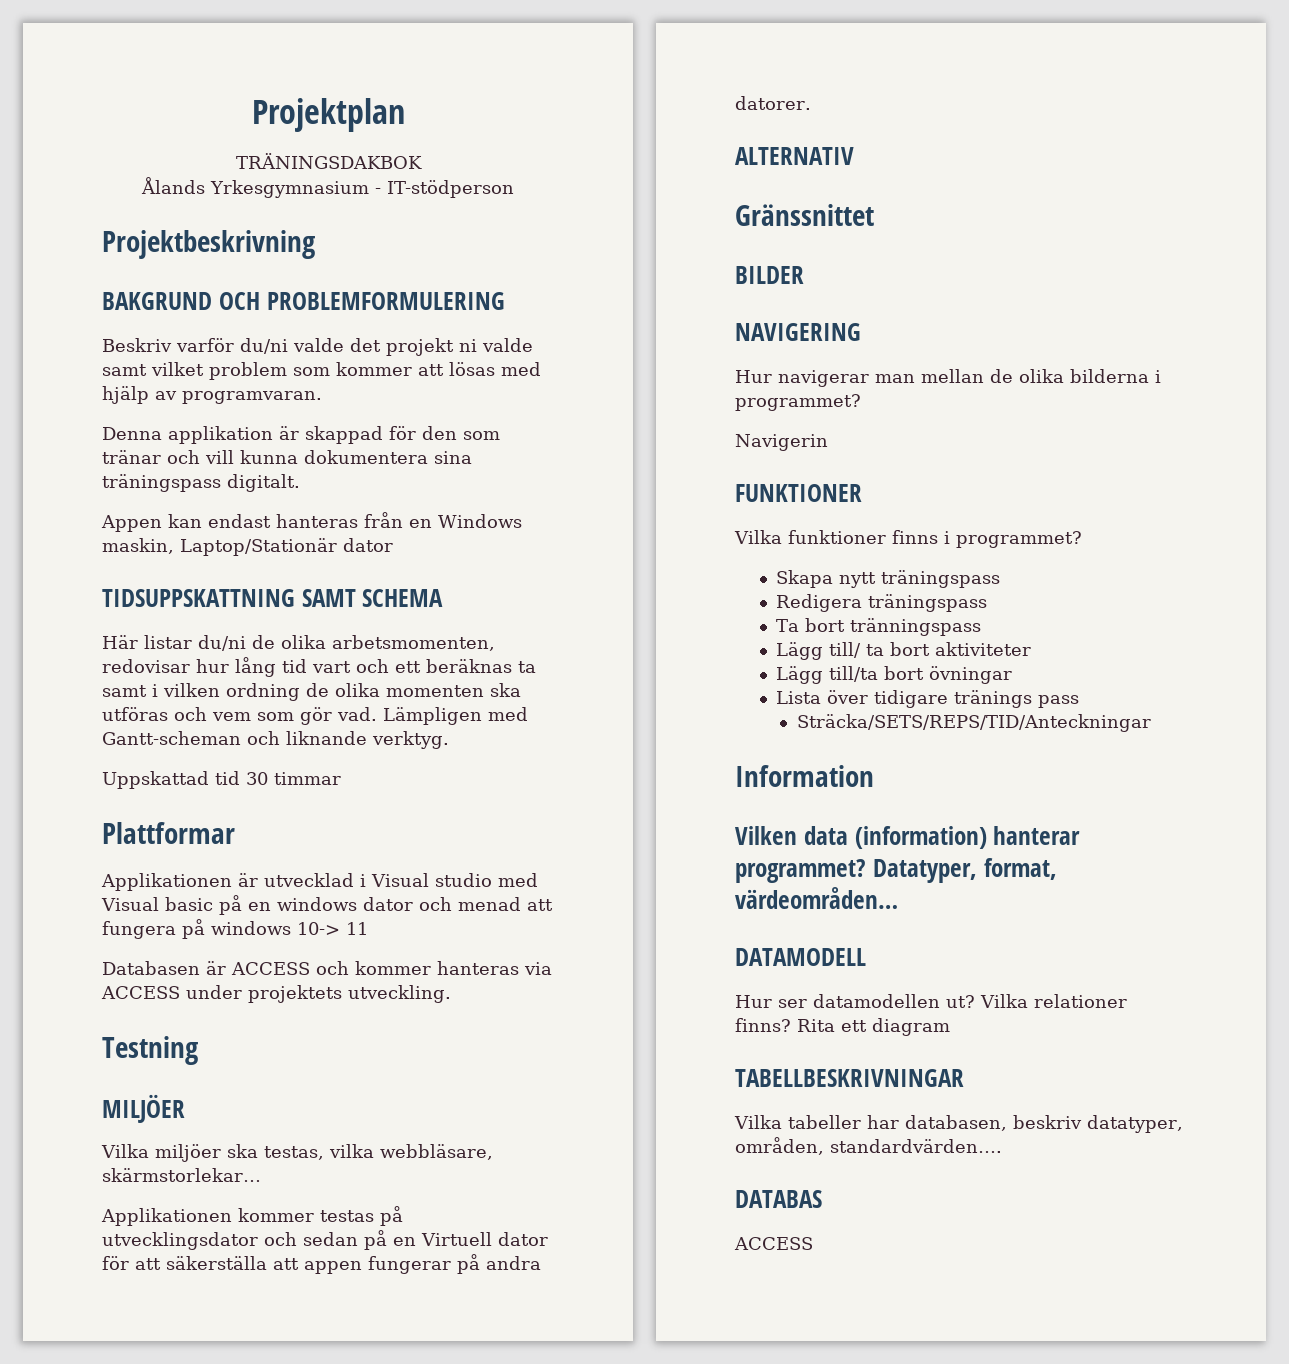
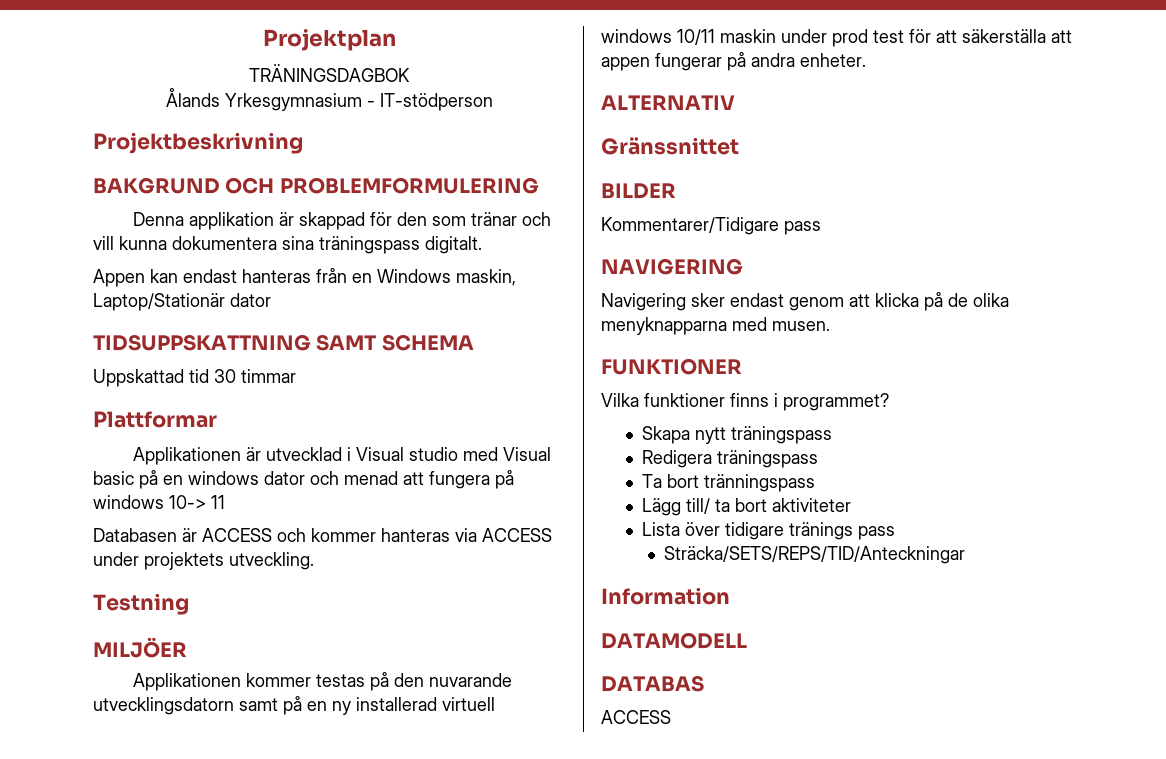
- TRÄNINGSDAKBOK
+ TRÄNINGSDAGBOK
- Beskriv varför du/ni valde det projekt ni valde samt vilket problem som kommer att lösas med hjälp av programvaran.
- Här listar du/ni de olika arbetsmomenten, redovisar hur lång tid vart och ett beräknas ta samt i vilken ordning de olika momenten ska utföras och vem som gör vad. Lämpligen med Gantt-scheman och liknande verktyg.
- Vilka miljöer ska testas, vilka webbläsare, skärmstorlekar…
- Applikationen kommer testas på utvecklingsdator och sedan på en Virtuell dator för att säkerställa att appen fungerar på andra datorer.
+ Applikationen kommer testas på den nuvarande utvecklingsdatorn samt på en ny installerad virtuell windows 10/11 maskin under prod test för att säkerställa att appen fungerar på andra enheter.
+ Kommentarer/Tidigare pass
- Hur navigerar man mellan de olika bilderna i programmet?
- Navigerin
+ Navigering sker endast genom att klicka på de olika menyknapparna med musen.
- Lägg till/ta bort övningar
- Vilken data (information) hanterar programmet? Datatyper, format, värdeområden…
  DATAMODELL
- Hur ser datamodellen ut? Vilka relationer finns? Rita ett diagram
- TABELLBESKRIVNINGAR
- Vilka tabeller har databasen, beskriv datatyper, områden, standardvärden….

